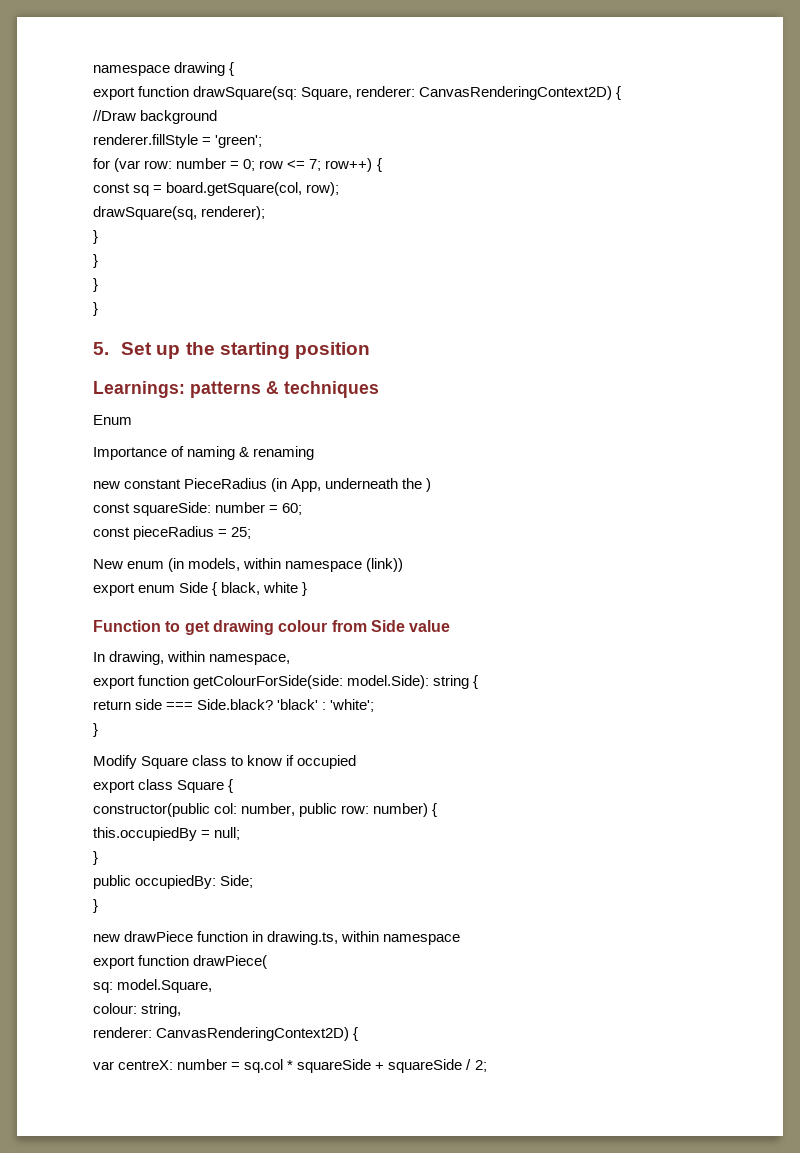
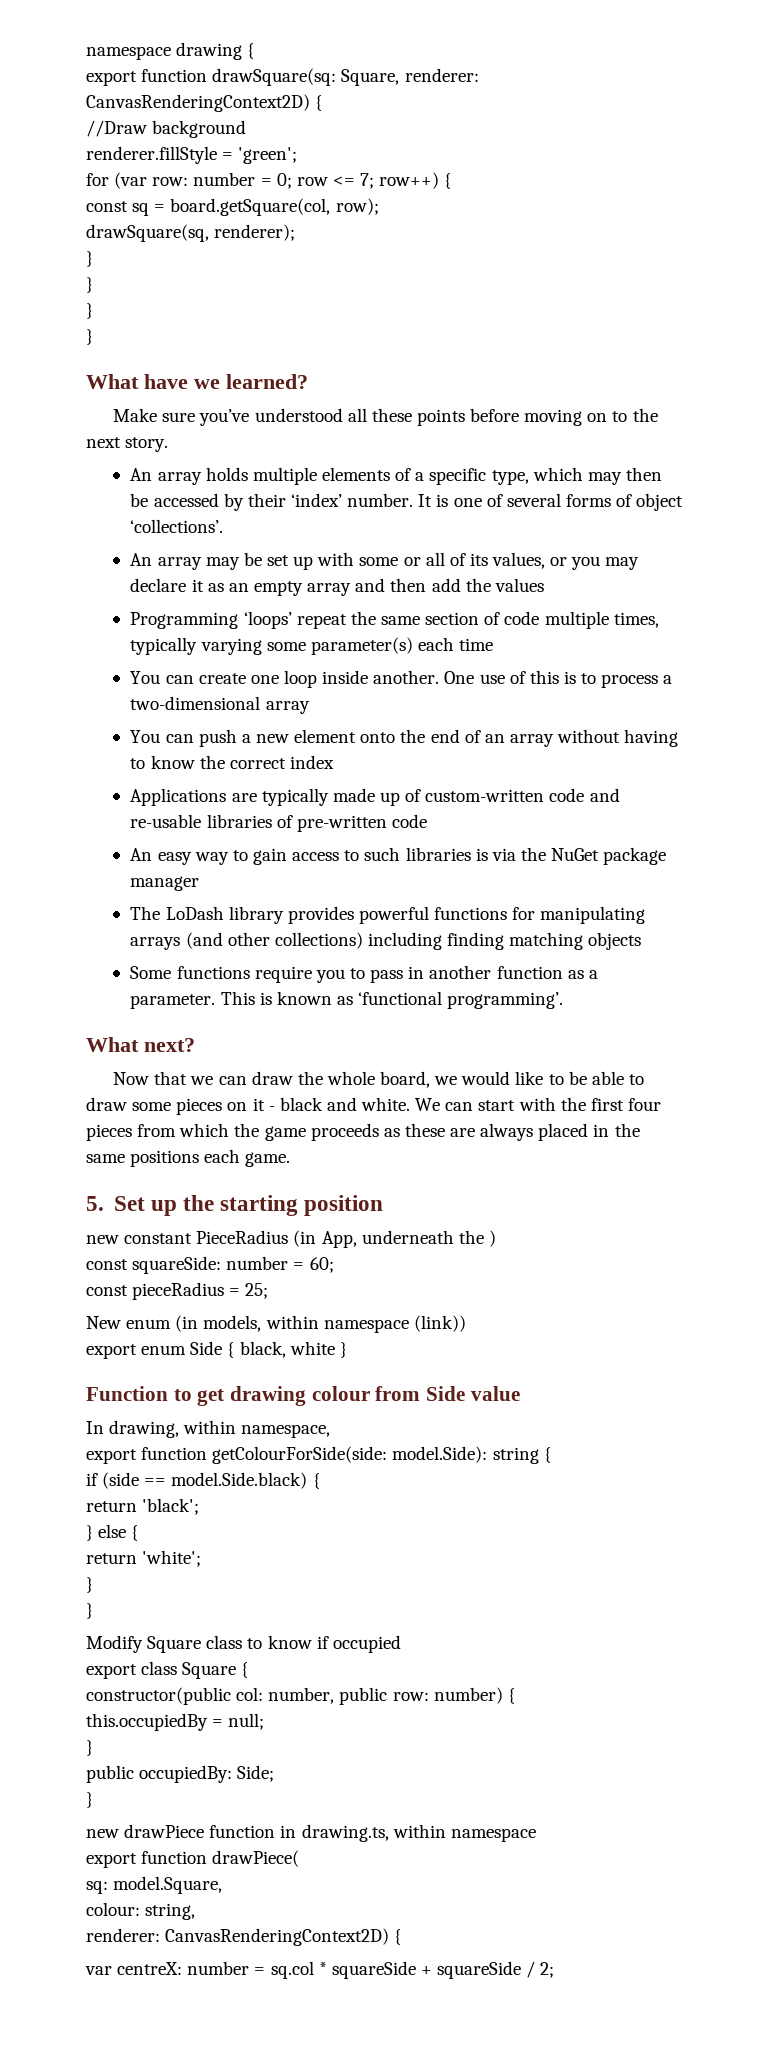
+ What have we learned?
+ Make sure you’ve understood all these points before moving on to the next story.
+ An array holds multiple elements of a specific type, which may then be accessed by their ‘index’ number. It is one of several forms of object ‘collections’.
+ An array may be set up with some or all of its values, or you may declare it as an empty array and then add the values
+ Programming ‘loops’ repeat the same section of code multiple times, typically varying some parameter(s) each time
+ You can create one loop inside another. One use of this is to process a two-dimensional array
+ You can push a new element onto the end of an array without having to know the correct index
+ Applications are typically made up of custom-written code and re-usable libraries of pre-written code
+ An easy way to gain access to such libraries is via the NuGet package manager
+ The LoDash library provides powerful functions for manipulating arrays (and other collections) including finding matching objects
+ Some functions require you to pass in another function as a parameter. This is known as ‘functional programming’.
+ What next?
+ Now that we can draw the whole board, we would like to be able to draw some pieces on it - black and white. We can start with the first four pieces from which the game proceeds as these are always placed in the same positions each game.
- Learnings: patterns & techniques
- Enum
- Importance of naming & renaming
- return side === Side.black? 'black' : 'white';
+ if (side == model.Side.black) {
+ return 'black';
+ } else {
+ return 'white';
+ }

